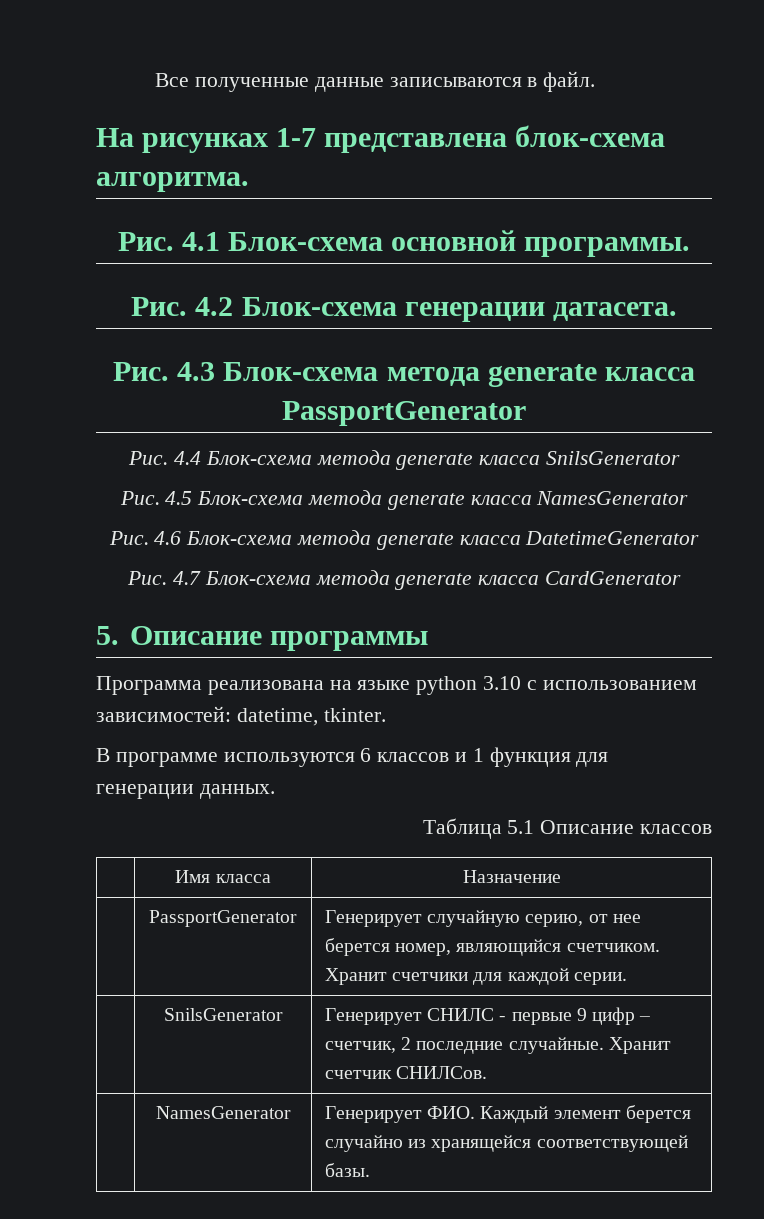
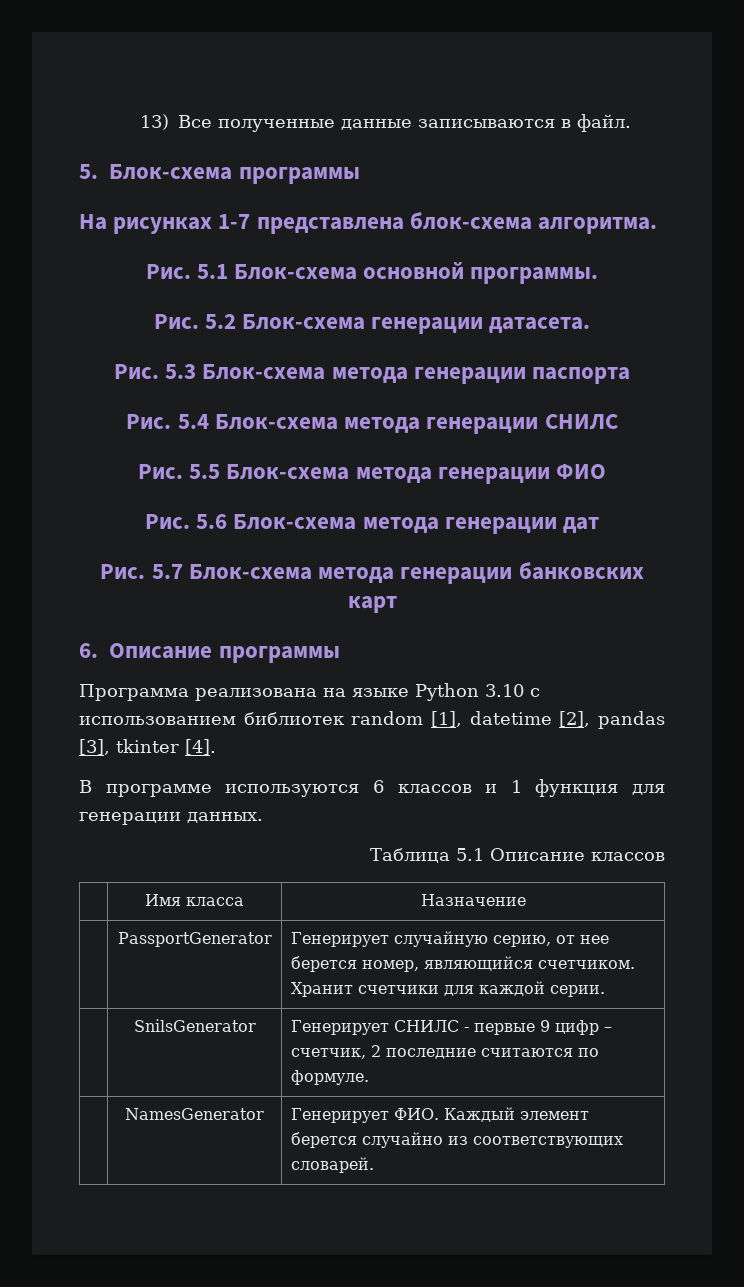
- Все полученные данные записываются в файл.
+ 13) Все полученные данные записываются в файл.
+ 5. Блок-схема программы
- Рис. 4.1 Блок-схема основной программы.
+ Рис. 5.1 Блок-схема основной программы.
- Рис. 4.2 Блок-схема генерации датасета.
+ Рис. 5.2 Блок-схема генерации датасета.
- Рис. 4.3 Блок-схема метода generate класса PassportGenerator
- Рис. 4.4 Блок-схема метода generate класса SnilsGenerator
- Рис. 4.5 Блок-схема метода generate класса NamesGenerator
- Рис. 4.6 Блок-схема метода generate класса DatetimeGenerator
- Рис. 4.7 Блок-схема метода generate класса CardGenerator
- 5. Описание программы
+ Рис. 5.3 Блок-схема метода генерации паспорта
+ Рис. 5.4 Блок-схема метода генерации СНИЛС
+ Рис. 5.5 Блок-схема метода генерации ФИО
+ Рис. 5.6 Блок-схема метода генерации дат
+ Рис. 5.7 Блок-схема метода генерации банковских карт
+ 6. Описание программы
- Программа реализована на языке python 3.10 с использованием зависимостей: datetime, tkinter.
+ Программа реализована на языке Python 3.10 с использованием библиотек random [1], datetime [2], pandas [3], tkinter [4].
- | SnilsGenerator | Генерирует СНИЛС - первые 9 цифр – счетчик, 2 последние случайные. Хранит счетчик СНИЛСов.
+ | SnilsGenerator | Генерирует СНИЛС - первые 9 цифр – счетчик, 2 последние считаются по формуле.
- | NamesGenerator | Генерирует ФИО. Каждый элемент берется случайно из хранящейся соответствующей базы.
+ | NamesGenerator | Генерирует ФИО. Каждый элемент берется случайно из соответствующих словарей.

